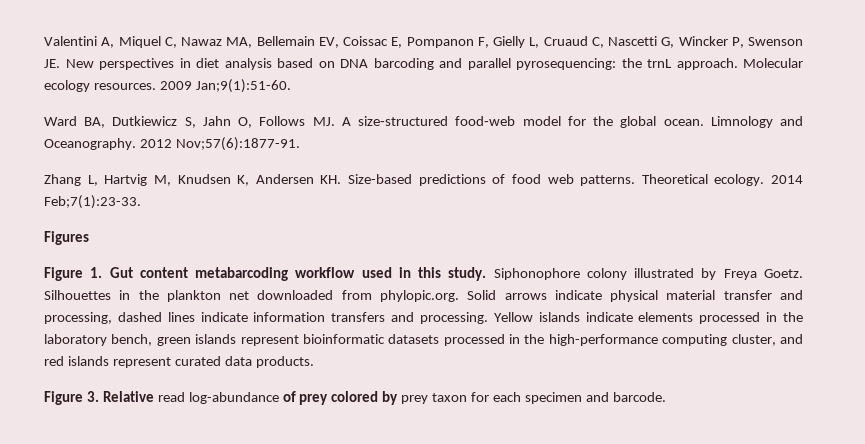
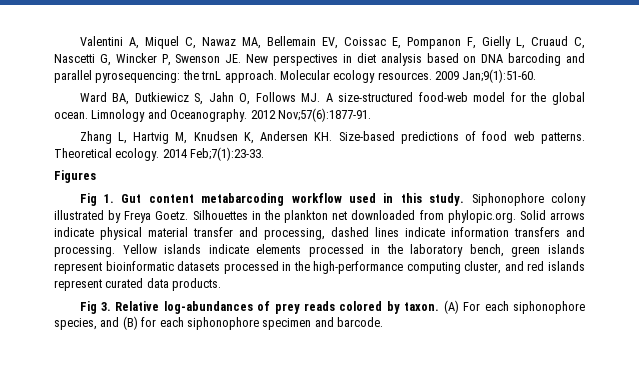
- Figure 1. Gut content metabarcoding workflow used in this study.
+ Fig 1. Gut content metabarcoding workflow used in this study.
- Figure 3. Relative read log-abundance of prey colored by prey taxon for each specimen and barcode.
+ Fig 3. Relative log-abundances of prey reads colored by taxon. (A) For each siphonophore species, and (B) for each siphonophore specimen and barcode.

